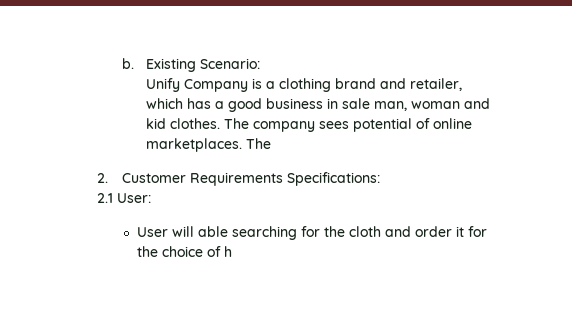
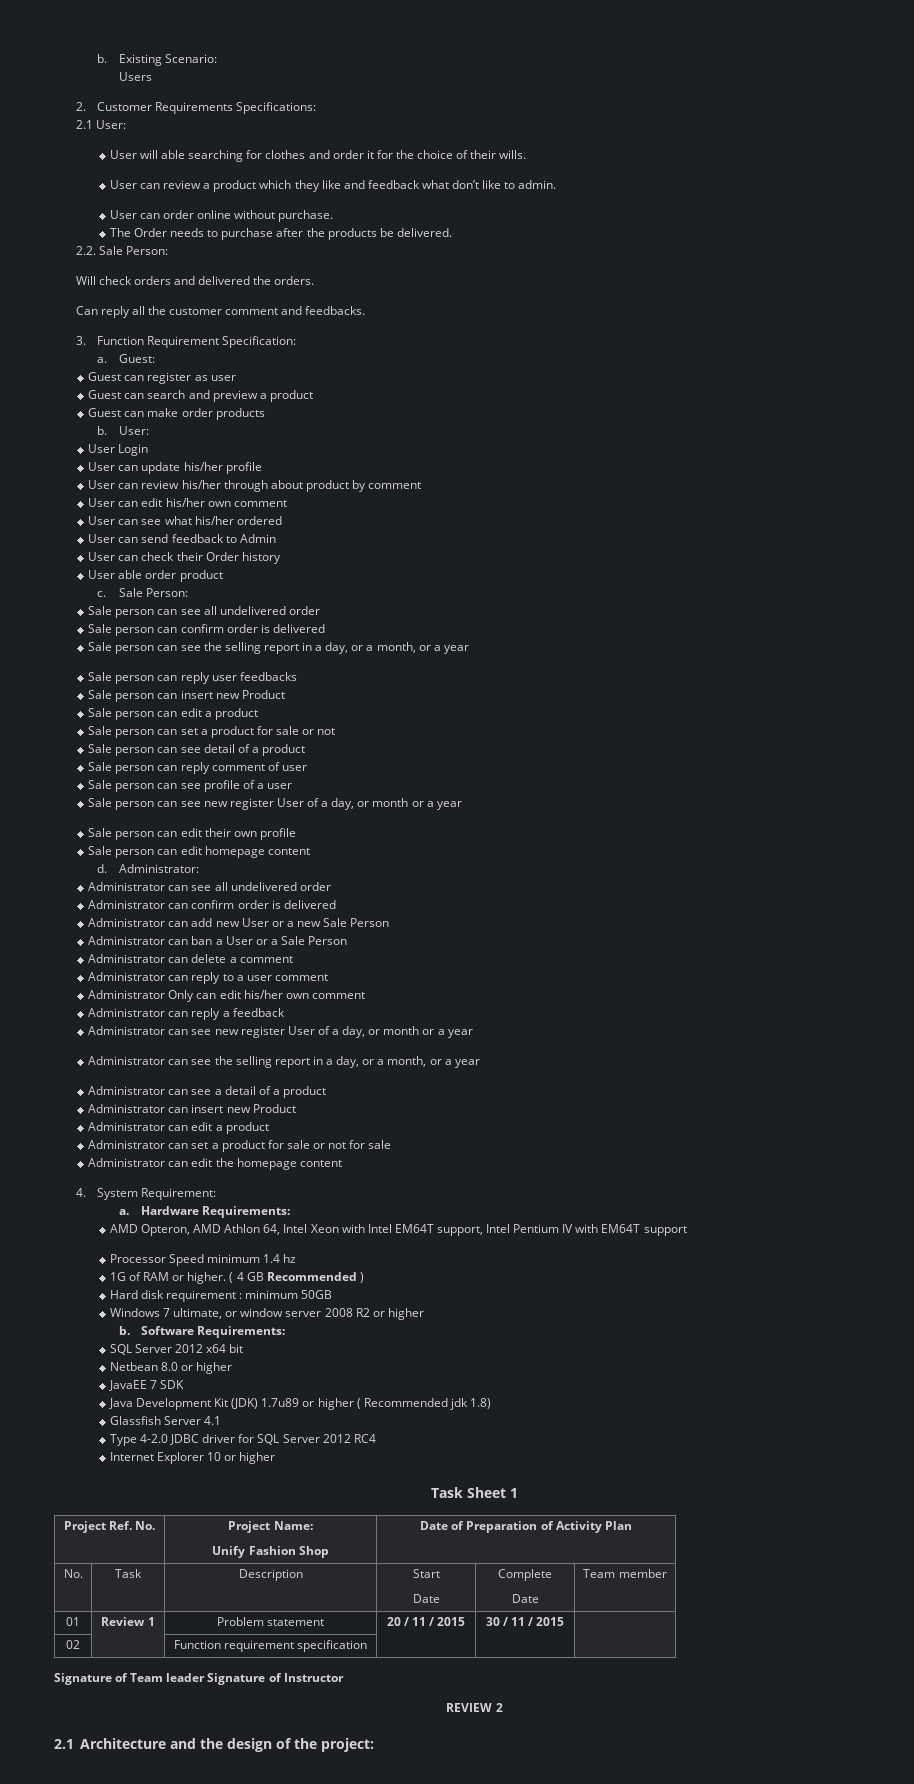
- Unify Company is a clothing brand and retailer, which has a good business in sale man, woman and kid clothes. The company sees potential of online marketplaces. The
+ Users
- User will able searching for the cloth and order it for the choice of h
+ User will able searching for clothes and order it for the choice of their wills.
+ User can review a product which they like and feedback what don’t like to admin.
+ User can order online without purchase.
+ The Order needs to purchase after the products be delivered.
+ 2.2. Sale Person:
+ Will check orders and delivered the orders.
+ Can reply all the customer comment and feedbacks.
+ 3. Function Requirement Specification:
+ a. Guest:
+ Guest can register as user
+ Guest can search and preview a product
+ Guest can make order products
+ b. User:
+ User Login
+ User can update his/her profile
+ User can review his/her through about product by comment
+ User can edit his/her own comment
+ User can see what his/her ordered
+ User can send feedback to Admin
+ User can check their Order history
+ User able order product
+ c. Sale Person:
+ Sale person can see all undelivered order
+ Sale person can confirm order is delivered
+ Sale person can see the selling report in a day, or a month, or a year
+ Sale person can reply user feedbacks
+ Sale person can insert new Product
+ Sale person can edit a product
+ Sale person can set a product for sale or not
+ Sale person can see detail of a product
+ Sale person can reply comment of user
+ Sale person can see profile of a user
+ Sale person can see new register User of a day, or month or a year
+ Sale person can edit their own profile
+ Sale person can edit homepage content
+ d. Administrator:
+ Administrator can see all undelivered order
+ Administrator can confirm order is delivered
+ Administrator can add new User or a new Sale Person
+ Administrator can ban a User or a Sale Person
+ Administrator can delete a comment
+ Administrator can reply to a user comment
+ Administrator Only can edit his/her own comment
+ Administrator can reply a feedback
+ Administrator can see new register User of a day, or month or a year
+ Administrator can see the selling report in a day, or a month, or a year
+ Administrator can see a detail of a product
+ Administrator can insert new Product
+ Administrator can edit a product
+ Administrator can set a product for sale or not for sale
+ Administrator can edit the homepage content
+ 4. System Requirement:
+ a. Hardware Requirements:
+ AMD Opteron, AMD Athlon 64, Intel Xeon with Intel EM64T support, Intel Pentium IV with EM64T support
+ Processor Speed minimum 1.4 hz
+ 1G of RAM or higher. ( 4 GB Recommended )
+ Hard disk requirement : minimum 50GB
+ Windows 7 ultimate, or window server 2008 R2 or higher
+ b. Software Requirements:
+ SQL Server 2012 x64 bit
+ Netbean 8.0 or higher
+ JavaEE 7 SDK
+ Java Development Kit (JDK) 1.7u89 or higher ( Recommended jdk 1.8)
+ Glassfish Server 4.1
+ Type 4-2.0 JDBC driver for SQL Server 2012 RC4
+ Internet Explorer 10 or higher
+ Task Sheet 1
+ Project Ref. No. | Project Name:
+ Unify Fashion Shop | Date of Preparation of Activity Plan
+ No. | Task | Description | Start
+ Date | Complete
+ Date | Team member
+ 01 | Review 1 | Problem statement | 20 / 11 / 2015 | 30 / 11 / 2015 |
+ 02 | | Function requirement specification | | |
+ Signature of Team leader Signature of Instructor
+ REVIEW 2
+ 2.1 Architecture and the design of the project:

